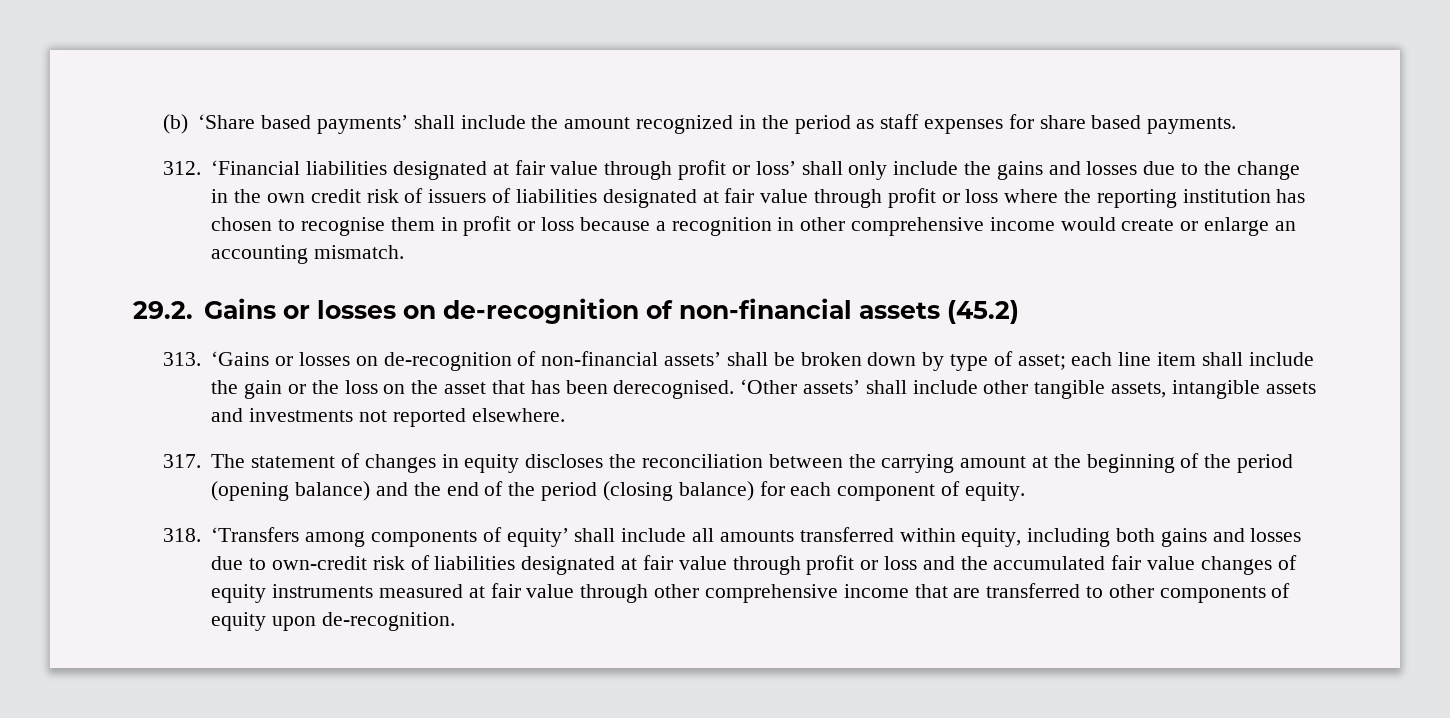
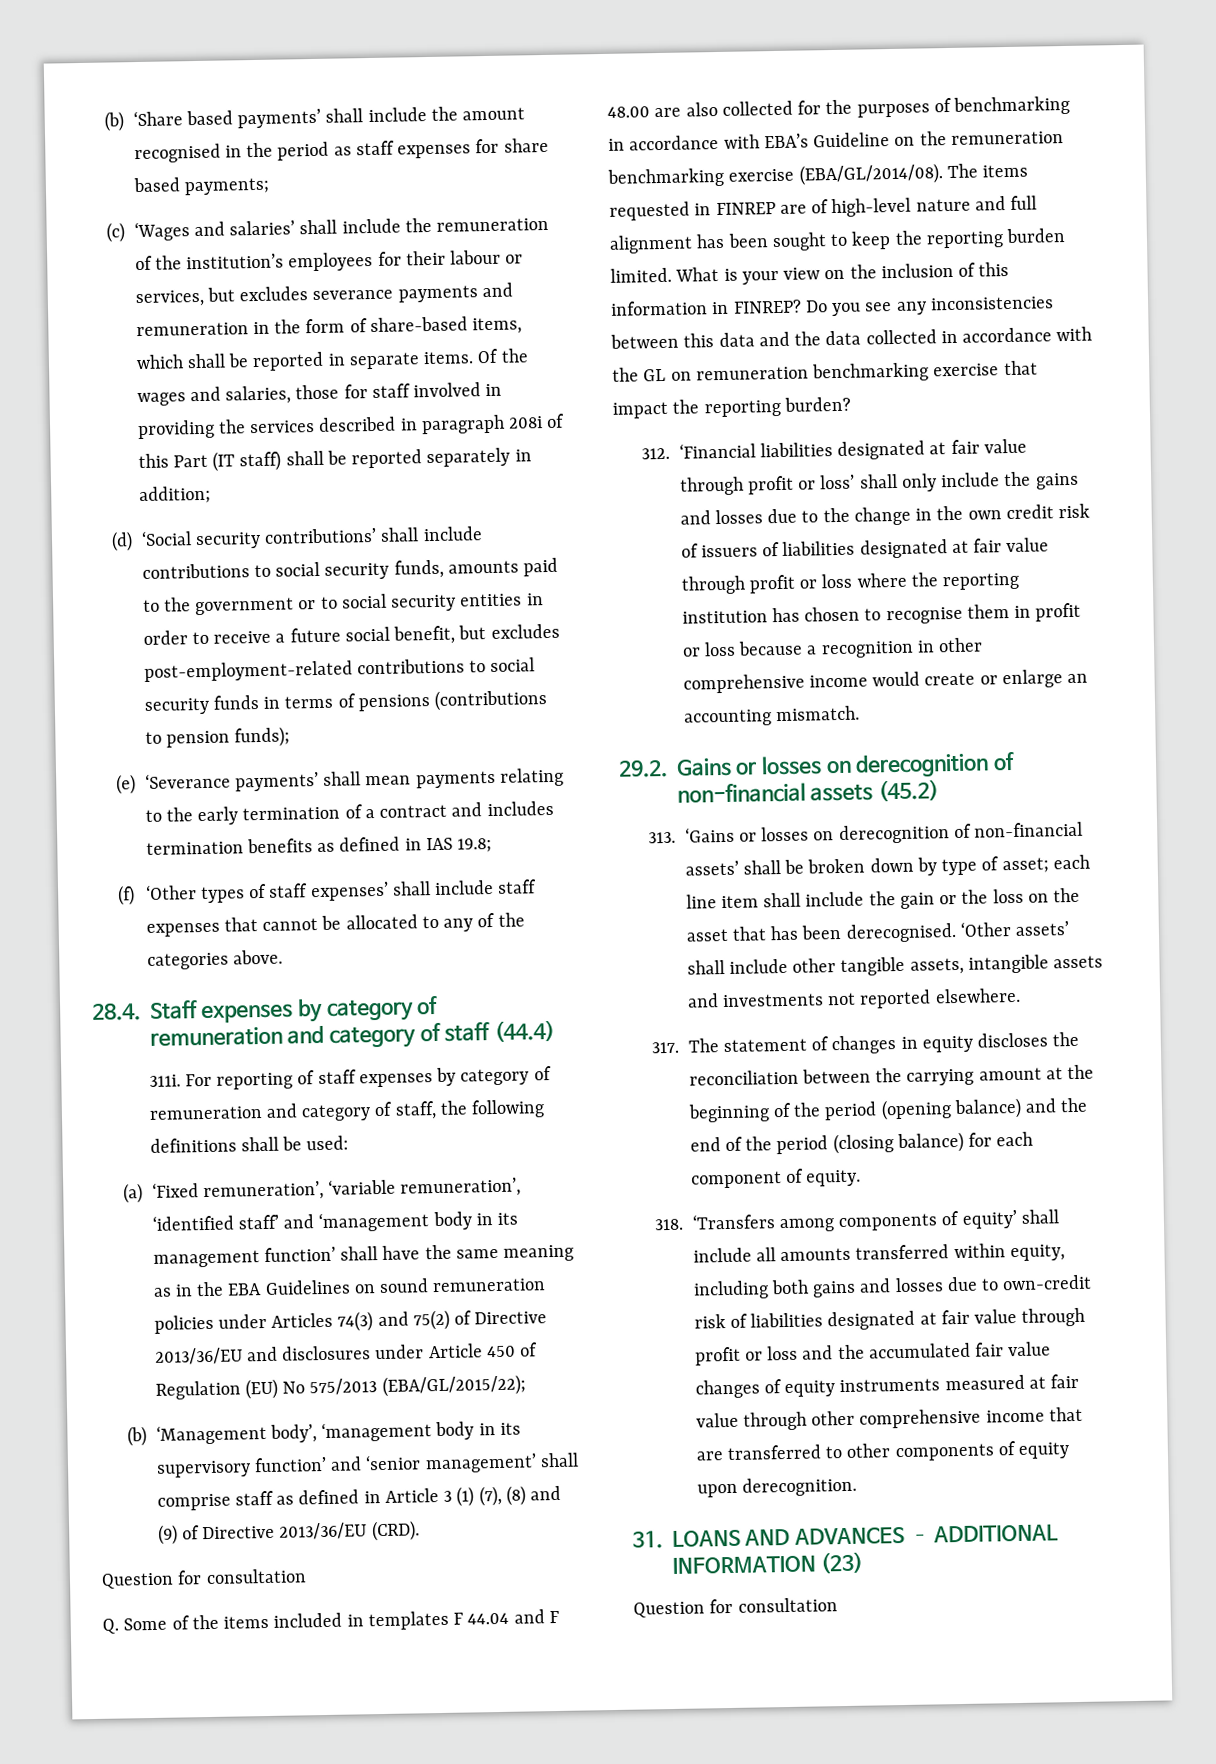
- (b) ‘Share based payments’ shall include the amount recognized in the period as staff expenses for share based payments.
+ (b) ‘Share based payments’ shall include the amount recognised in the period as staff expenses for share based payments;
+ (c) ‘Wages and salaries’ shall include the remuneration of the institution’s employees for their labour or services, but excludes severance payments and remuneration in the form of share-based items, which shall be reported in separate items. Of the wages and salaries, those for staff involved in providing the services described in paragraph 208i of this Part (IT staff) shall be reported separately in addition;
+ (d) ‘Social security contributions’ shall include contributions to social security funds, amounts paid to the government or to social security entities in order to receive a future social benefit, but excludes post-employment-related contributions to social security funds in terms of pensions (contributions to pension funds);
+ (e) ‘Severance payments’ shall mean payments relating to the early termination of a contract and includes termination benefits as defined in IAS 19.8;
+ (f) ‘Other types of staff expenses’ shall include staff expenses that cannot be allocated to any of the categories above.
+ 28.4. Staff expenses by category of remuneration and category of staff (44.4)
+ 311i. For reporting of staff expenses by category of remuneration and category of staff, the following definitions shall be used:
+ (a) ‘Fixed remuneration’, ‘variable remuneration’, ‘identified staff’ and ‘management body in its management function’ shall have the same meaning as in the EBA Guidelines on sound remuneration policies under Articles 74(3) and 75(2) of Directive 2013/36/EU and disclosures under Article 450 of Regulation (EU) No 575/2013 (EBA/GL/2015/22);
+ (b) ‘Management body’, ‘management body in its supervisory function’ and ‘senior management’ shall comprise staff as defined in Article 3 (1) (7), (8) and (9) of Directive 2013/36/EU (CRD).
+ Question for consultation
+ Q. Some of the items included in templates F 44.04 and F 48.00 are also collected for the purposes of benchmarking in accordance with EBA’s Guideline on the remuneration benchmarking exercise (EBA/GL/2014/08). The items requested in FINREP are of high-level nature and full alignment has been sought to keep the reporting burden limited. What is your view on the inclusion of this information in FINREP? Do you see any inconsistencies between this data and the data collected in accordance with the GL on remuneration benchmarking exercise that impact the reporting burden?
- 29.2. Gains or losses on de-recognition of non-financial assets (45.2)
+ 29.2. Gains or losses on derecognition of non-financial assets (45.2)
- 313. ‘Gains or losses on de-recognition of non-financial assets’ shall be broken down by type of asset; each line item shall include the gain or the loss on the asset that has been derecognised.
+ 313. ‘Gains or losses on derecognition of non-financial assets’ shall be broken down by type of asset; each line item shall include the gain or the loss on the asset that has been derecognised.
- 318. ‘Transfers among components of equity’ shall include all amounts transferred within equity, including both gains and losses due to own-credit risk of liabilities designated at fair value through profit or loss and the accumulated fair value changes of equity instruments measured at fair value through other comprehensive income that are transferred to other components of equity upon de-recognition.
+ 318. ‘Transfers among components of equity’ shall include all amounts transferred within equity, including both gains and losses due to own-credit risk of liabilities designated at fair value through profit or loss and the accumulated fair value changes of equity instruments measured at fair value through other comprehensive income that are transferred to other components of equity upon derecognition.
+ 31. LOANS AND ADVANCES – ADDITIONAL INFORMATION (23)
+ Question for consultation

